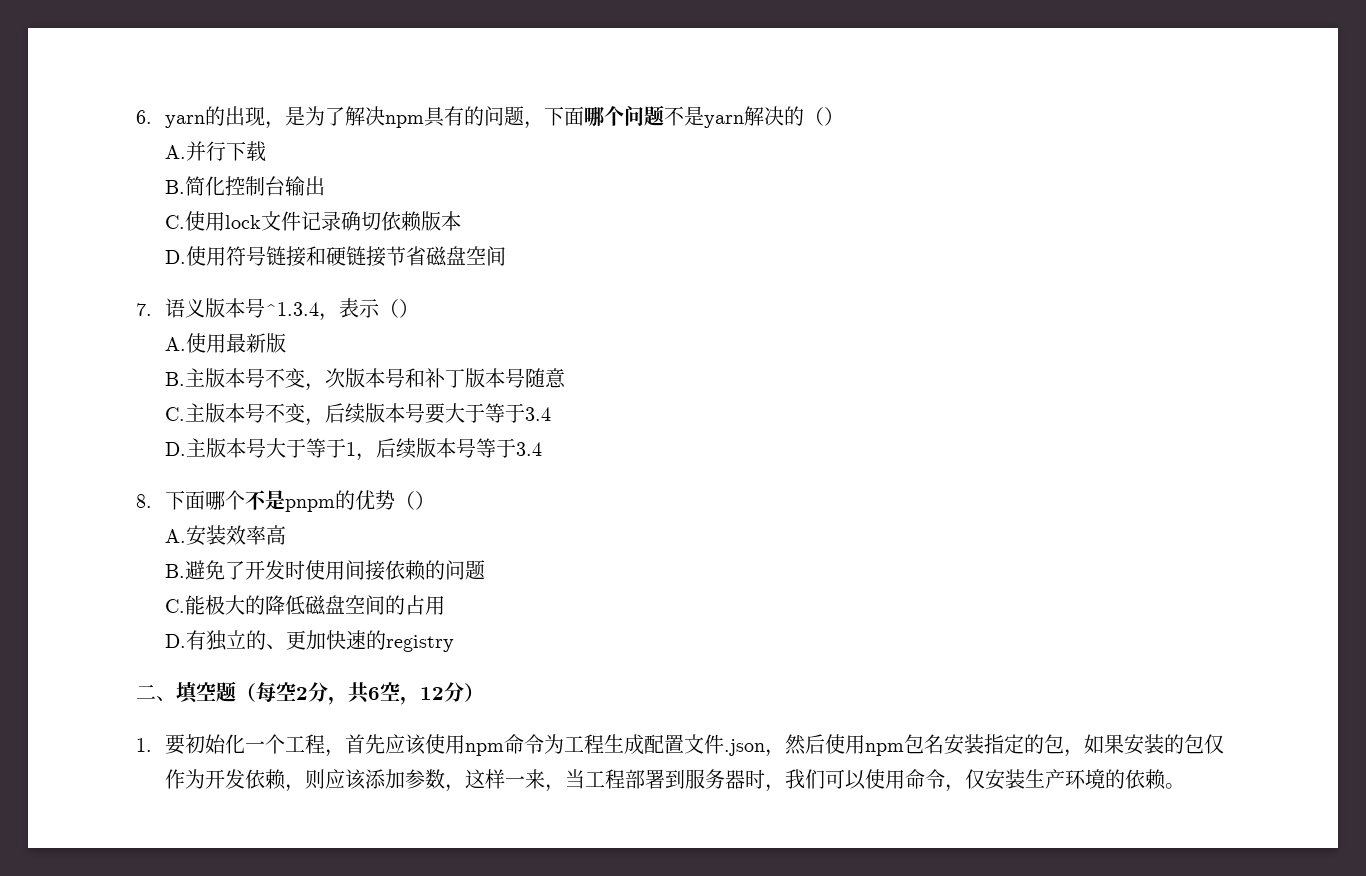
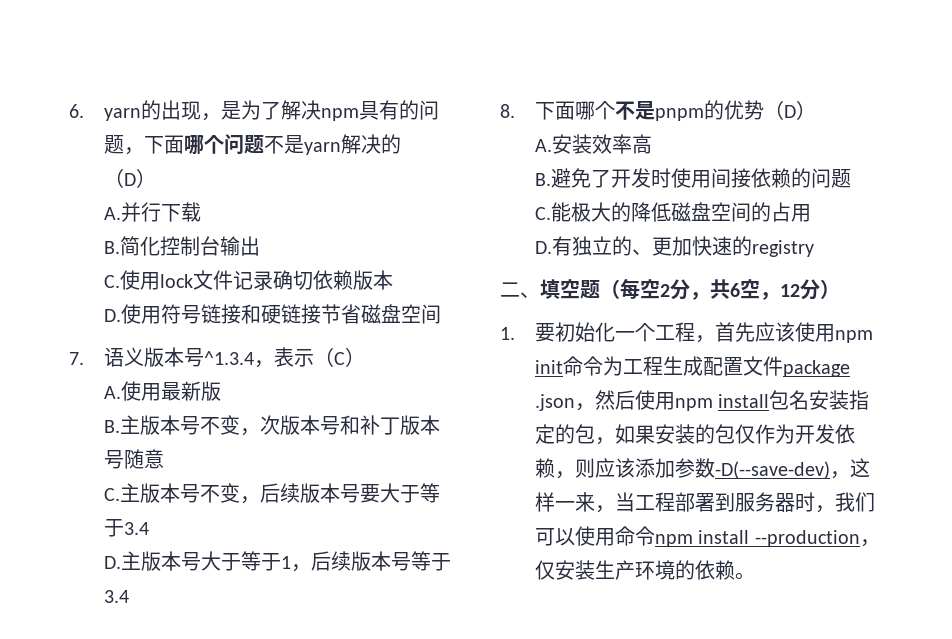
- 6. yarn的出现，是为了解决npm具有的问题，下面哪个问题不是yarn解决的（）
+ 6. yarn的出现，是为了解决npm具有的问题，下面哪个问题不是yarn解决的（D）
- 7.语义版本号^1.3.4，表示（）
+ 7.语义版本号^1.3.4，表示（C）
- 8.下面哪个不是pnpm的优势（）
+ 8.下面哪个不是pnpm的优势（D）
- 1.要初始化一个工程，首先应该使用npm命令为工程生成配置文件.json，然后使用npm包名安装指定的包，如果安装的包仅作为开发依赖，则应该添加参数，这样一来，当工程部署到服务器时，我们可以使用命令，仅安装生产环境的依赖。
+ 1.要初始化一个工程，首先应该使用npm init命令为工程生成配置文件package .json，然后使用npm install包名安装指定的包，如果安装的包仅作为开发依赖，则应该添加参数-D(--save-dev)，这样一来，当工程部署到服务器时，我们可以使用命令npm install --production，仅安装生产环境的依赖。

